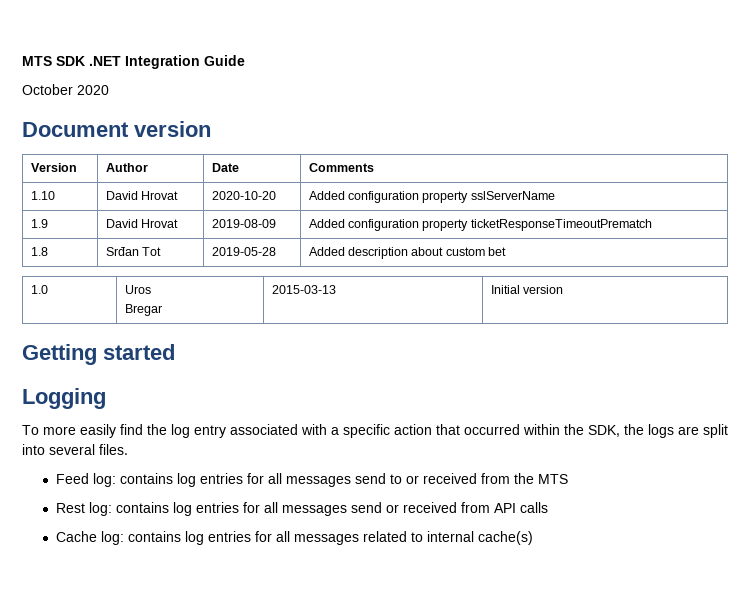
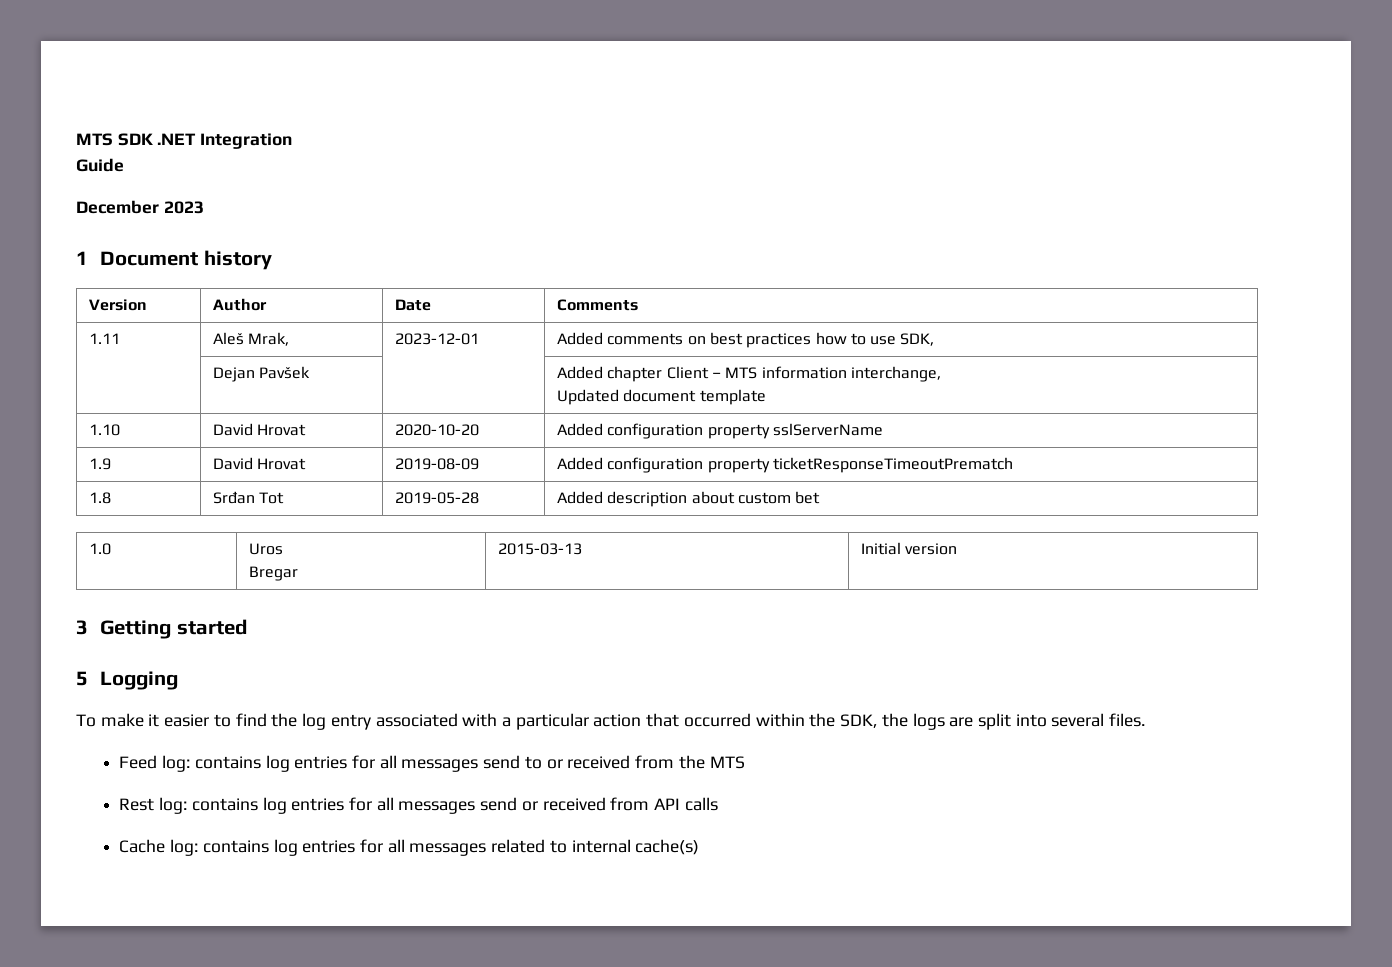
- MTS SDK .NET Integration Guide
+ MTS SDK .NET Integration
+ Guide
- October 2020
- Document version
+ December 2023
+ 1 Document history
+ 1.11 | Aleš Mrak, | 2023-12-01 | Added comments on best practices how to use SDK,
+ | Dejan Pavšek | | Added chapter Client – MTS information interchange,
+ Updated document template
- Getting started
+ 3 Getting started
- Logging
+ 5 Logging
- To more easily find the log entry associated with a specific action that occurred within the SDK, the logs are split into several files.
+ To make it easier to find the log entry associated with a particular action that occurred within the SDK, the logs are split into several files.

